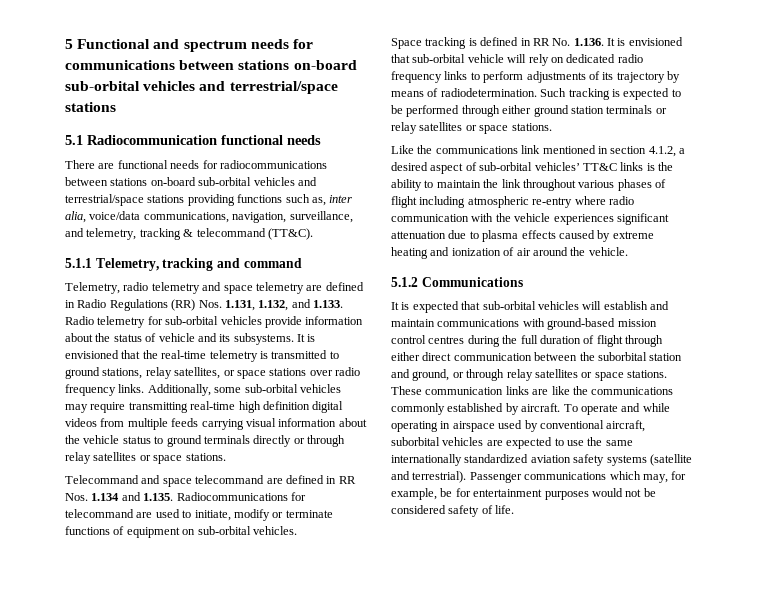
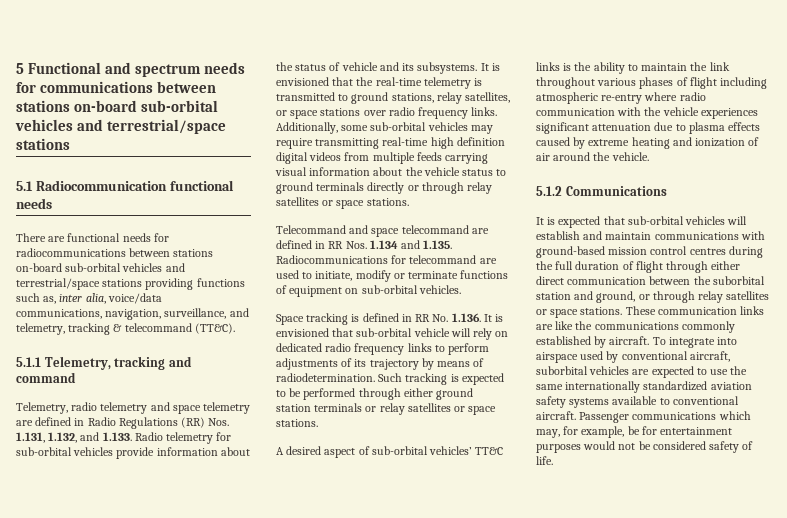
- Like the communications link mentioned in section 4.1.2, a desired aspect of sub-orbital vehicles’ TT&C links is the ability to maintain the link throughout various phases of flight including atmospheric re-entry where radio communication with the vehicle experiences significant attenuation due to plasma effects caused by extreme heating and ionization of air around the vehicle.
+ A desired aspect of sub-orbital vehicles’ TT&C links is the ability to maintain the link throughout various phases of flight including atmospheric re-entry where radio communication with the vehicle experiences significant attenuation due to plasma effects caused by extreme heating and ionization of air around the vehicle.
- To operate and while operating in airspace used by conventional aircraft, suborbital vehicles are expected to use the same internationally standardized aviation safety systems (satellite and terrestrial).
+ To integrate into airspace used by conventional aircraft, suborbital vehicles are expected to use the same internationally standardized aviation safety systems available to conventional aircraft.

